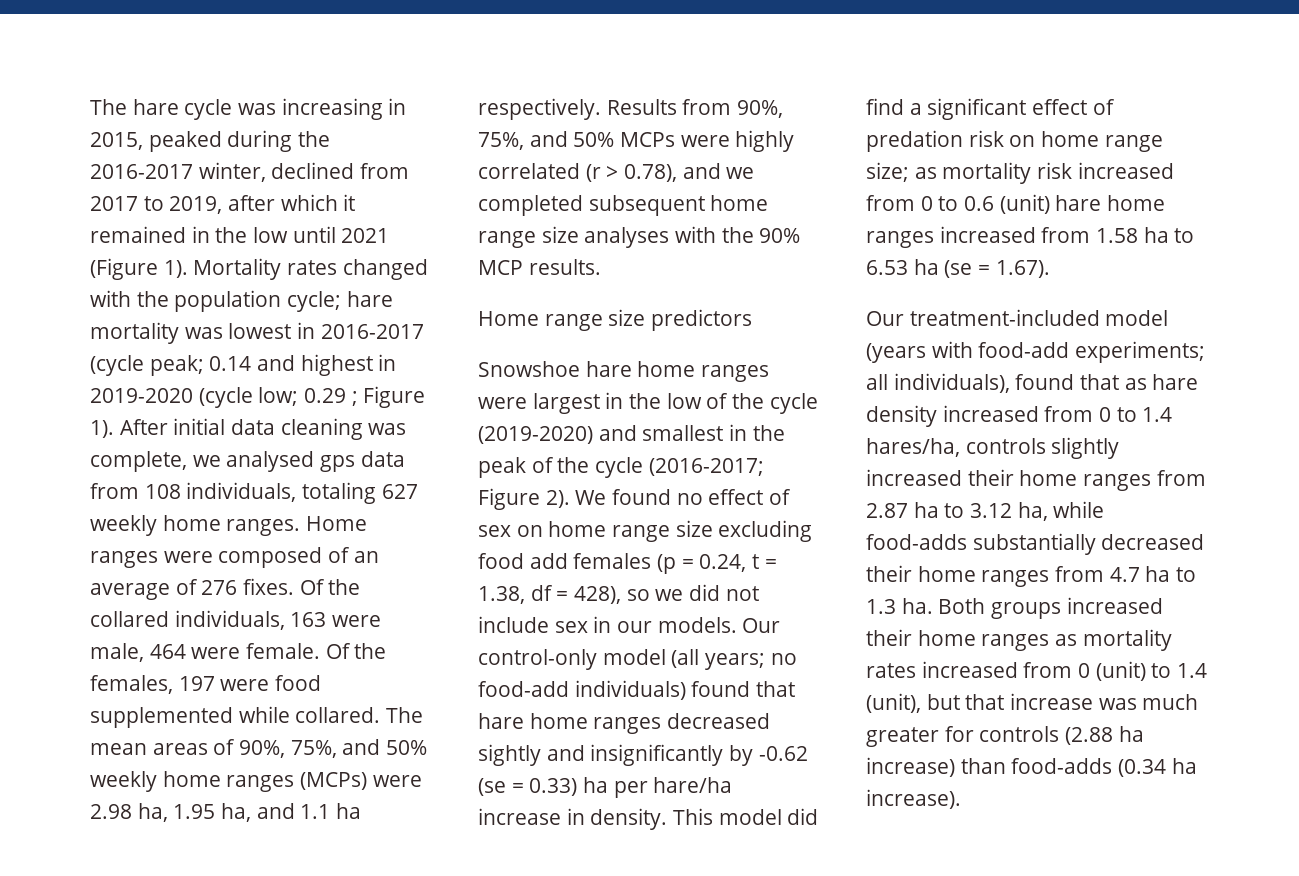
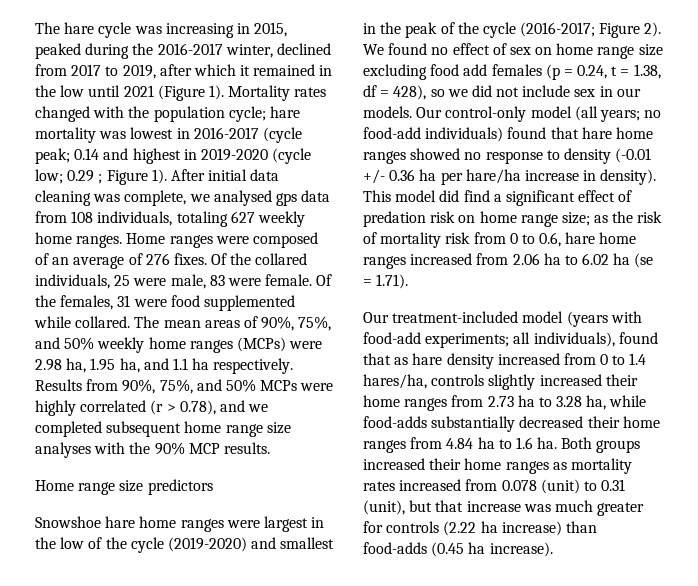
- Of the collared individuals, 163 were male, 464 were female.
+ Of the collared individuals, 25 were male, 83 were female.
- Of the females, 197 were food supplemented while collared.
+ Of the females, 31 were food supplemented while collared.
- Our control-only model (all years; no food-add individuals) found that hare home ranges decreased sightly and insignificantly by -0.62 (se = 0.33) ha per hare/ha increase in density.
+ Our control-only model (all years; no food-add individuals) found that hare home ranges showed no response to density (-0.01 +/- 0.36 ha per hare/ha increase in density).
- This model did find a significant effect of predation risk on home range size; as mortality risk increased from 0 to 0.6 (unit) hare home ranges increased from 1.58 ha to 6.53 ha (se = 1.67).
+ This model did find a significant effect of predation risk on home range size; as the risk of mortality risk from 0 to 0.6, hare home ranges increased from 2.06 ha to 6.02 ha (se = 1.71).
- Our treatment-included model (years with food-add experiments; all individuals), found that as hare density increased from 0 to 1.4 hares/ha, controls slightly increased their home ranges from 2.87 ha to 3.12 ha, while food-adds substantially decreased their home ranges from 4.7 ha to 1.3 ha.
+ Our treatment-included model (years with food-add experiments; all individuals), found that as hare density increased from 0 to 1.4 hares/ha, controls slightly increased their home ranges from 2.73 ha to 3.28 ha, while food-adds substantially decreased their home ranges from 4.84 ha to 1.6 ha.
- Both groups increased their home ranges as mortality rates increased from 0 (unit) to 1.4 (unit), but that increase was much greater for controls (2.88 ha increase) than food-adds (0.34 ha increase).
+ Both groups increased their home ranges as mortality rates increased from 0.078 (unit) to 0.31 (unit), but that increase was much greater for controls (2.22 ha increase) than food-adds (0.45 ha increase).

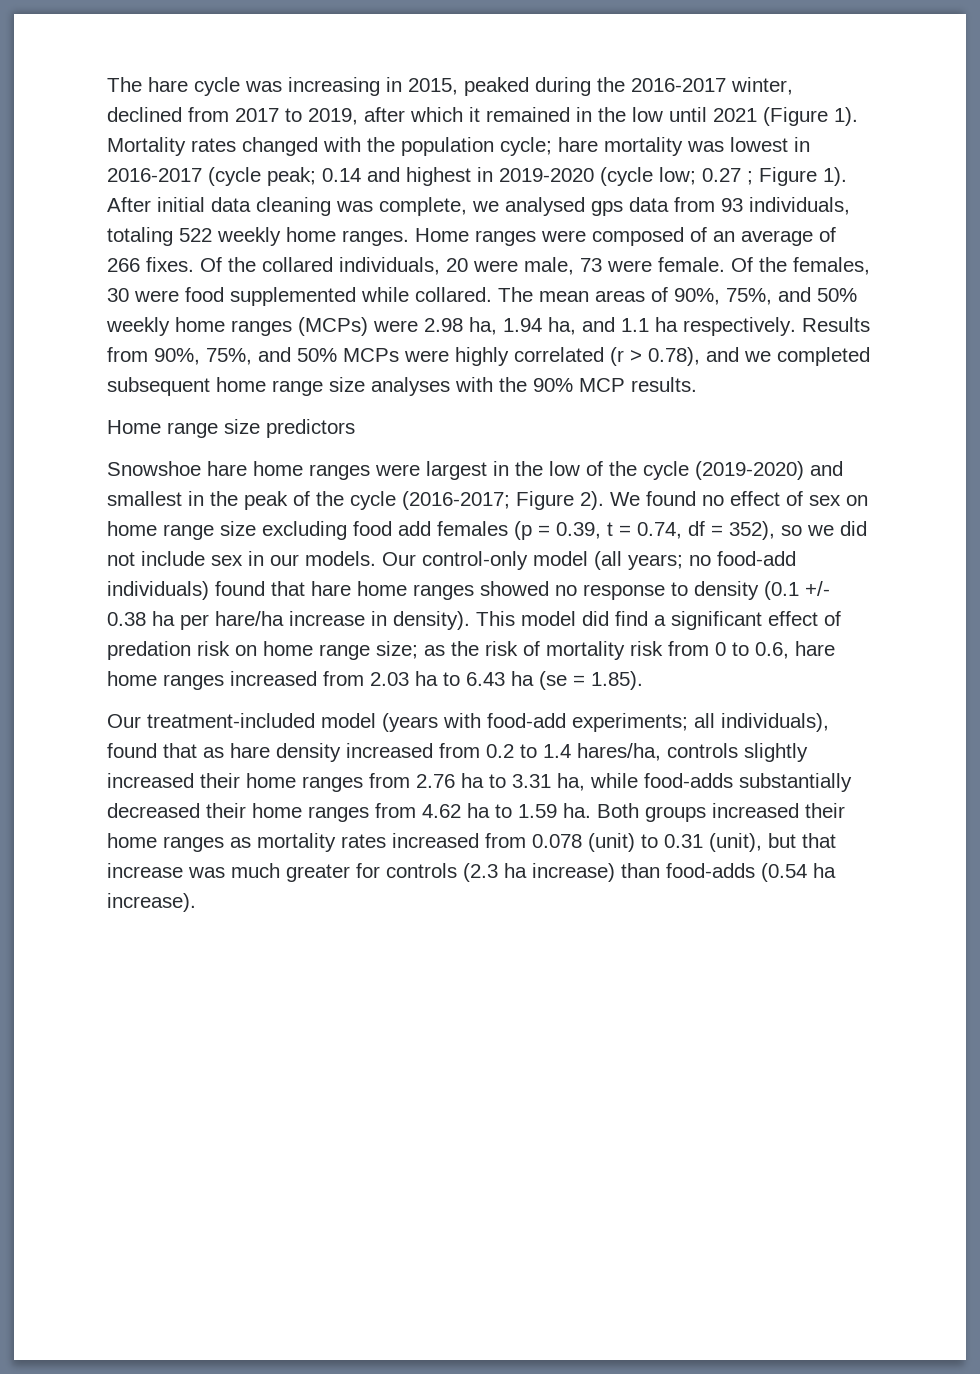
- Mortality rates changed with the population cycle; hare mortality was lowest in 2016-2017 (cycle peak; 0.14 and highest in 2019-2020 (cycle low; 0.29 ; Figure 1).
+ Mortality rates changed with the population cycle; hare mortality was lowest in 2016-2017 (cycle peak; 0.14 and highest in 2019-2020 (cycle low; 0.27 ; Figure 1).
- After initial data cleaning was complete, we analysed gps data from 108 individuals, totaling 627 weekly home ranges.
+ After initial data cleaning was complete, we analysed gps data from 93 individuals, totaling 522 weekly home ranges.
- Home ranges were composed of an average of 276 fixes.
+ Home ranges were composed of an average of 266 fixes.
- Of the collared individuals, 25 were male, 83 were female.
+ Of the collared individuals, 20 were male, 73 were female.
- Of the females, 31 were food supplemented while collared.
+ Of the females, 30 were food supplemented while collared.
- The mean areas of 90%, 75%, and 50% weekly home ranges (MCPs) were 2.98 ha, 1.95 ha, and 1.1 ha respectively.
+ The mean areas of 90%, 75%, and 50% weekly home ranges (MCPs) were 2.98 ha, 1.94 ha, and 1.1 ha respectively.
- We found no effect of sex on home range size excluding food add females (p = 0.24, t = 1.38, df = 428), so we did not include sex in our models.
+ We found no effect of sex on home range size excluding food add females (p = 0.39, t = 0.74, df = 352), so we did not include sex in our models.
- Our control-only model (all years; no food-add individuals) found that hare home ranges showed no response to density (-0.01 +/- 0.36 ha per hare/ha increase in density).
+ Our control-only model (all years; no food-add individuals) found that hare home ranges showed no response to density (0.1 +/- 0.38 ha per hare/ha increase in density).
- This model did find a significant effect of predation risk on home range size; as the risk of mortality risk from 0 to 0.6, hare home ranges increased from 2.06 ha to 6.02 ha (se = 1.71).
+ This model did find a significant effect of predation risk on home range size; as the risk of mortality risk from 0 to 0.6, hare home ranges increased from 2.03 ha to 6.43 ha (se = 1.85).
- Our treatment-included model (years with food-add experiments; all individuals), found that as hare density increased from 0 to 1.4 hares/ha, controls slightly increased their home ranges from 2.73 ha to 3.28 ha, while food-adds substantially decreased their home ranges from 4.84 ha to 1.6 ha.
+ Our treatment-included model (years with food-add experiments; all individuals), found that as hare density increased from 0.2 to 1.4 hares/ha, controls slightly increased their home ranges from 2.76 ha to 3.31 ha, while food-adds substantially decreased their home ranges from 4.62 ha to 1.59 ha.
- Both groups increased their home ranges as mortality rates increased from 0.078 (unit) to 0.31 (unit), but that increase was much greater for controls (2.22 ha increase) than food-adds (0.45 ha increase).
+ Both groups increased their home ranges as mortality rates increased from 0.078 (unit) to 0.31 (unit), but that increase was much greater for controls (2.3 ha increase) than food-adds (0.54 ha increase).

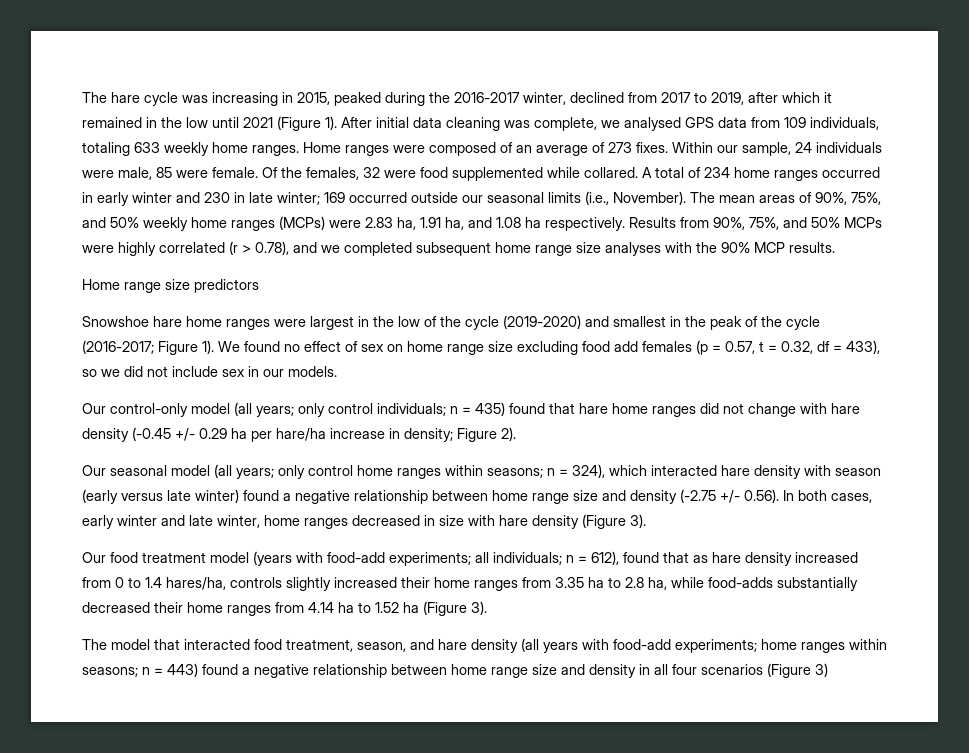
- Mortality rates changed with the population cycle; hare mortality was lowest in 2016-2017 (cycle peak; 0.14 and highest in 2019-2020 (cycle low; 0.27 ; Figure 1).
- After initial data cleaning was complete, we analysed gps data from 93 individuals, totaling 522 weekly home ranges.
+ After initial data cleaning was complete, we analysed GPS data from 109 individuals, totaling 633 weekly home ranges.
- Home ranges were composed of an average of 266 fixes. Of the collared individuals, 20 were male, 73 were female.
+ Home ranges were composed of an average of 273 fixes. Within our sample, 24 individuals were male, 85 were female.
- Of the females, 30 were food supplemented while collared.
+ Of the females, 32 were food supplemented while collared.
+ A total of 234 home ranges occurred in early winter and 230 in late winter; 169 occurred outside our seasonal limits (i.e., November).
- The mean areas of 90%, 75%, and 50% weekly home ranges (MCPs) were 2.98 ha, 1.94 ha, and 1.1 ha respectively.
+ The mean areas of 90%, 75%, and 50% weekly home ranges (MCPs) were 2.83 ha, 1.91 ha, and 1.08 ha respectively.
- Snowshoe hare home ranges were largest in the low of the cycle (2019-2020) and smallest in the peak of the cycle (2016-2017; Figure 2).
+ Snowshoe hare home ranges were largest in the low of the cycle (2019-2020) and smallest in the peak of the cycle (2016-2017; Figure 1).
- We found no effect of sex on home range size excluding food add females (p = 0.39, t = 0.74, df = 352), so we did not include sex in our models. Our control-only model (all years;
+ We found no effect of sex on home range size excluding food add females (p = 0.57, t = 0.32, df = 433), so we did not include sex in our models.
+ Our control-only model (all years;
- no food-add individuals) found that hare home ranges showed no response to density (0.1 +/- 0.38 ha per hare/ha increase in density). This model did find a significant effect of predation risk on home range size; as the risk of mortality risk from 0 to 0.6, hare home ranges increased from 2.03 ha to 6.43 ha (se = 1.85).
- Our treatment-included model (years with food-add experiments;
+ only control individuals; n = 435) found that hare home ranges did not change with hare density (-0.45 +/- 0.29 ha per hare/ha increase in density; Figure 2).
+ Our seasonal model (all years; only control home ranges within seasons; n = 324), which interacted hare density with season (early versus late winter) found a negative relationship between home range size and density (-2.75 +/- 0.56). In both cases, early winter and late winter, home ranges decreased in size with hare density (Figure 3).
+ Our food treatment model (years with food-add experiments;
- all individuals), found that as hare density increased from 0.2 to 1.4 hares/ha, controls slightly increased their home ranges from 2.76 ha to 3.31 ha, while food-adds substantially decreased their home ranges from 4.62 ha to 1.59 ha. Both groups increased their home ranges as mortality rates increased from 0.078 (unit) to 0.31 (unit), but that increase was much greater for controls (2.3 ha increase) than food-adds (0.54 ha increase).
+ all individuals; n = 612), found that as hare density increased from 0 to 1.4 hares/ha, controls slightly increased their home ranges from 3.35 ha to 2.8 ha, while food-adds substantially decreased their home ranges from 4.14 ha to 1.52 ha (Figure 3).
+ The model that interacted food treatment, season, and hare density (all years with food-add experiments; home ranges within seasons; n = 443) found a negative relationship between home range size and density in all four scenarios (Figure 3)

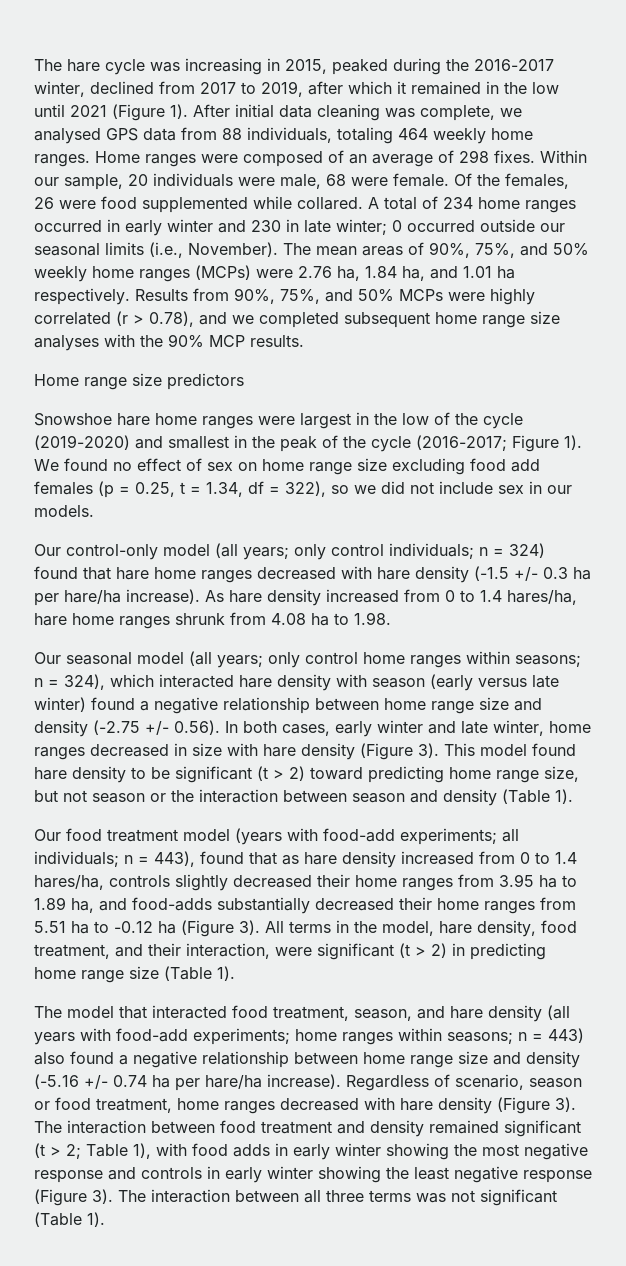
- After initial data cleaning was complete, we analysed GPS data from 109 individuals, totaling 633 weekly home ranges.
+ After initial data cleaning was complete, we analysed GPS data from 88 individuals, totaling 464 weekly home ranges.
- Home ranges were composed of an average of 273 fixes.
+ Home ranges were composed of an average of 298 fixes.
- Within our sample, 24 individuals were male, 85 were female.
+ Within our sample, 20 individuals were male, 68 were female.
- Of the females, 32 were food supplemented while collared.
+ Of the females, 26 were food supplemented while collared.
- A total of 234 home ranges occurred in early winter and 230 in late winter; 169 occurred outside our seasonal limits (i.e., November).
+ A total of 234 home ranges occurred in early winter and 230 in late winter; 0 occurred outside our seasonal limits (i.e., November).
- The mean areas of 90%, 75%, and 50% weekly home ranges (MCPs) were 2.83 ha, 1.91 ha, and 1.08 ha respectively.
+ The mean areas of 90%, 75%, and 50% weekly home ranges (MCPs) were 2.76 ha, 1.84 ha, and 1.01 ha respectively.
- We found no effect of sex on home range size excluding food add females (p = 0.57, t = 0.32, df = 433), so we did not include sex in our models.
+ We found no effect of sex on home range size excluding food add females (p = 0.25, t = 1.34, df = 322), so we did not include sex in our models.
- Our control-only model (all years; only control individuals; n = 435) found that hare home ranges did not change with hare density (-0.45 +/- 0.29 ha per hare/ha increase in density; Figure 2).
+ Our control-only model (all years; only control individuals; n = 324) found that hare home ranges decreased with hare density (-1.5 +/- 0.3 ha per hare/ha increase). As hare density increased from 0 to 1.4 hares/ha, hare home ranges shrunk from 4.08 ha to 1.98.
+ This model found hare density to be significant (t > 2) toward predicting home range size, but not season or the interaction between season and density (Table 1).
- Our food treatment model (years with food-add experiments; all individuals; n = 612), found that as hare density increased from 0 to 1.4 hares/ha, controls slightly increased their home ranges from 3.35 ha to 2.8 ha, while food-adds substantially decreased their home ranges from 4.14 ha to 1.52 ha (Figure 3).
+ Our food treatment model (years with food-add experiments; all individuals; n = 443), found that as hare density increased from 0 to 1.4 hares/ha, controls slightly decreased their home ranges from 3.95 ha to 1.89 ha, and food-adds substantially decreased their home ranges from 5.51 ha to -0.12 ha (Figure 3). All terms in the model, hare density, food treatment, and their interaction, were significant (t > 2) in predicting home range size (Table 1).
- The model that interacted food treatment, season, and hare density (all years with food-add experiments; home ranges within seasons; n = 443) found a negative relationship between home range size and density in all four scenarios (Figure 3)
+ The model that interacted food treatment, season, and hare density (all years with food-add experiments; home ranges within seasons; n = 443) also found a negative relationship between home range size and density (-5.16 +/- 0.74 ha per hare/ha increase). Regardless of scenario, season or food treatment, home ranges decreased with hare density (Figure 3). The interaction between food treatment and density remained significant (t > 2; Table 1), with food adds in early winter showing the most negative response and controls in early winter showing the least negative response (Figure 3). The interaction between all three terms was not significant (Table 1).

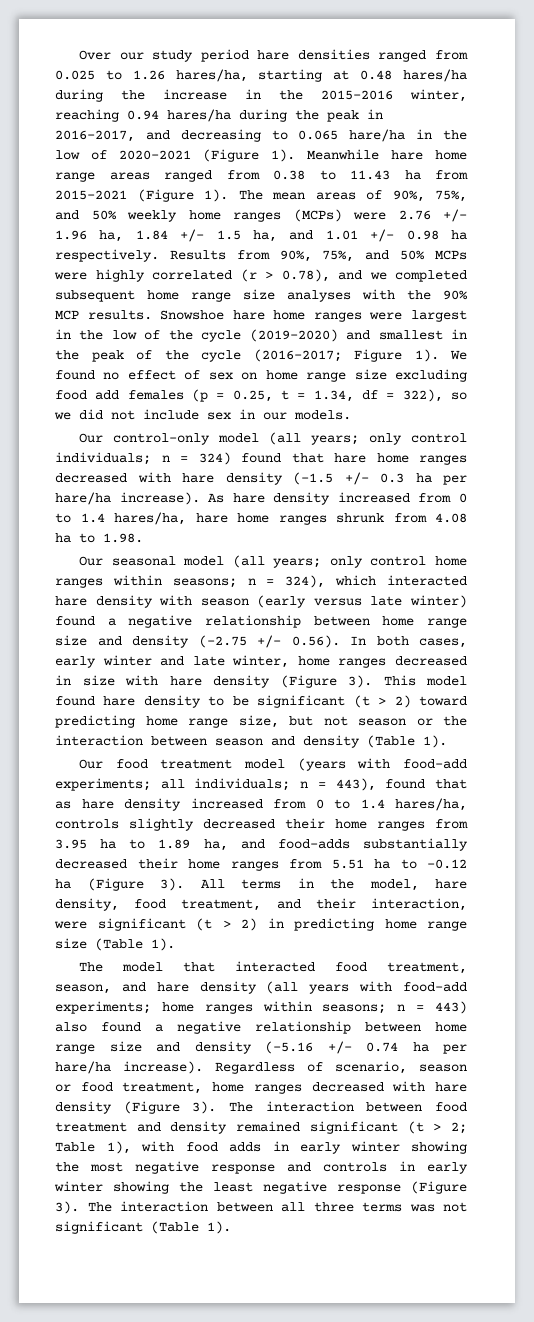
- The hare cycle was increasing in 2015, peaked during the 2016-2017 winter, declined from 2017 to 2019, after which it remained in the low until 2021 (Figure 1). After initial data cleaning was complete, we analysed GPS data from 88 individuals, totaling 464 weekly home ranges. Home ranges were composed of an average of 298 fixes. Within our sample, 20 individuals were male, 68 were female. Of the females, 26 were food supplemented while collared. A total of 234 home ranges occurred in early winter and 230 in late winter; 0 occurred outside our seasonal limits (i.e., November).
+ Over our study period hare densities ranged from 0.025 to 1.26 hares/ha, starting at 0.48 hares/ha during the increase in the 2015-2016 winter, reaching 0.94 hares/ha during the peak in 2016-2017, and decreasing to 0.065 hare/ha in the low of 2020-2021 (Figure 1). Meanwhile hare home range areas ranged from 0.38 to 11.43 ha from 2015-2021 (Figure 1).
- The mean areas of 90%, 75%, and 50% weekly home ranges (MCPs) were 2.76 ha, 1.84 ha, and 1.01 ha respectively.
+ The mean areas of 90%, 75%, and 50% weekly home ranges (MCPs) were 2.76 +/- 1.96 ha, 1.84 +/- 1.5 ha, and 1.01 +/- 0.98 ha respectively.
- Results from 90%, 75%, and 50% MCPs were highly correlated (r > 0.78), and we completed subsequent home range size analyses with the 90% MCP results.
- Home range size predictors
- Snowshoe hare home ranges were largest in the low of the cycle (2019-2020) and smallest in the peak of the cycle (2016-2017; Figure 1).
+ Results from 90%, 75%, and 50% MCPs were highly correlated (r > 0.78), and we completed subsequent home range size analyses with the 90% MCP results. Snowshoe hare home ranges were largest in the low of the cycle (2019-2020) and smallest in the peak of the cycle (2016-2017; Figure 1).

